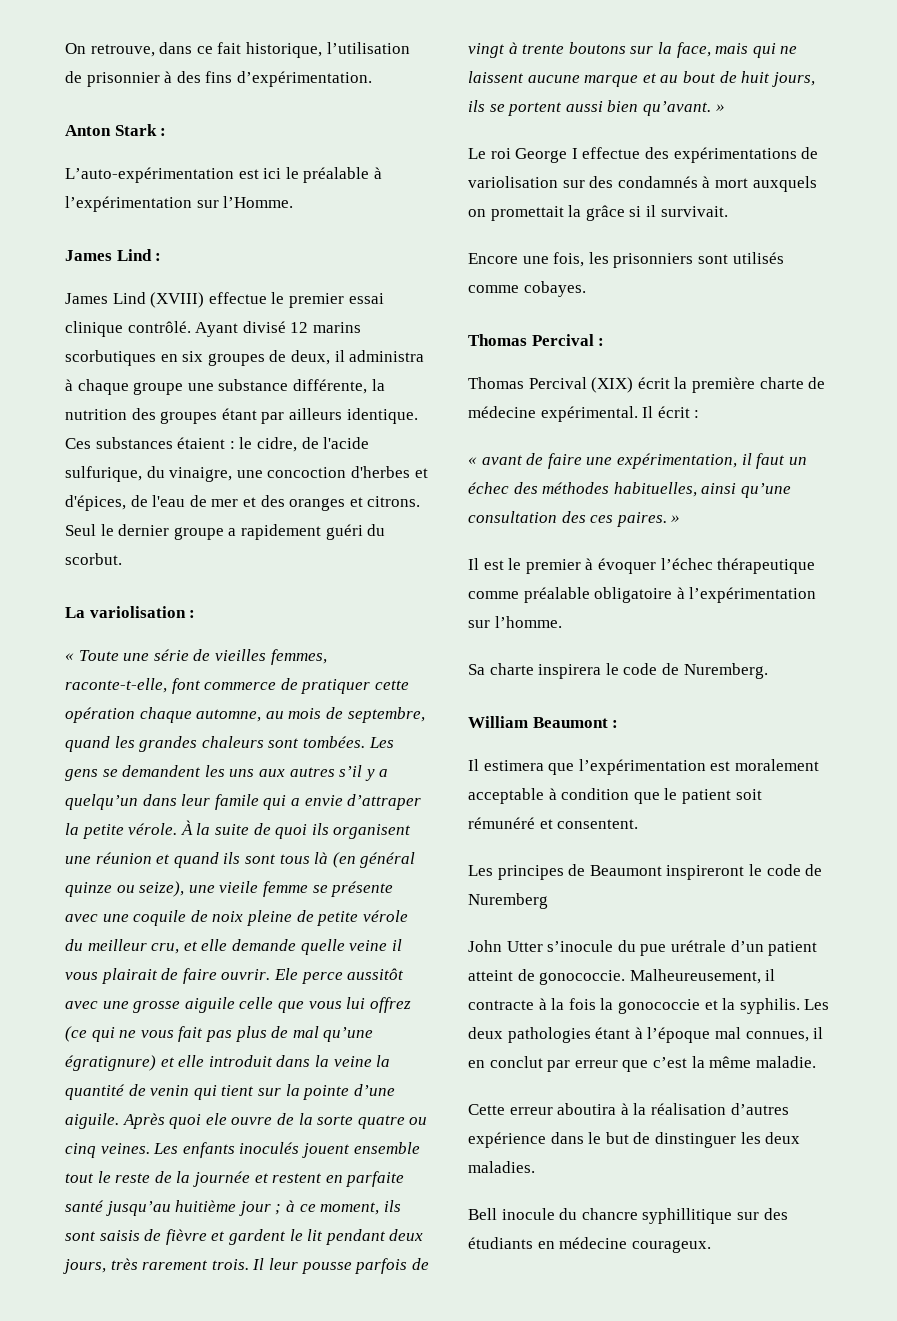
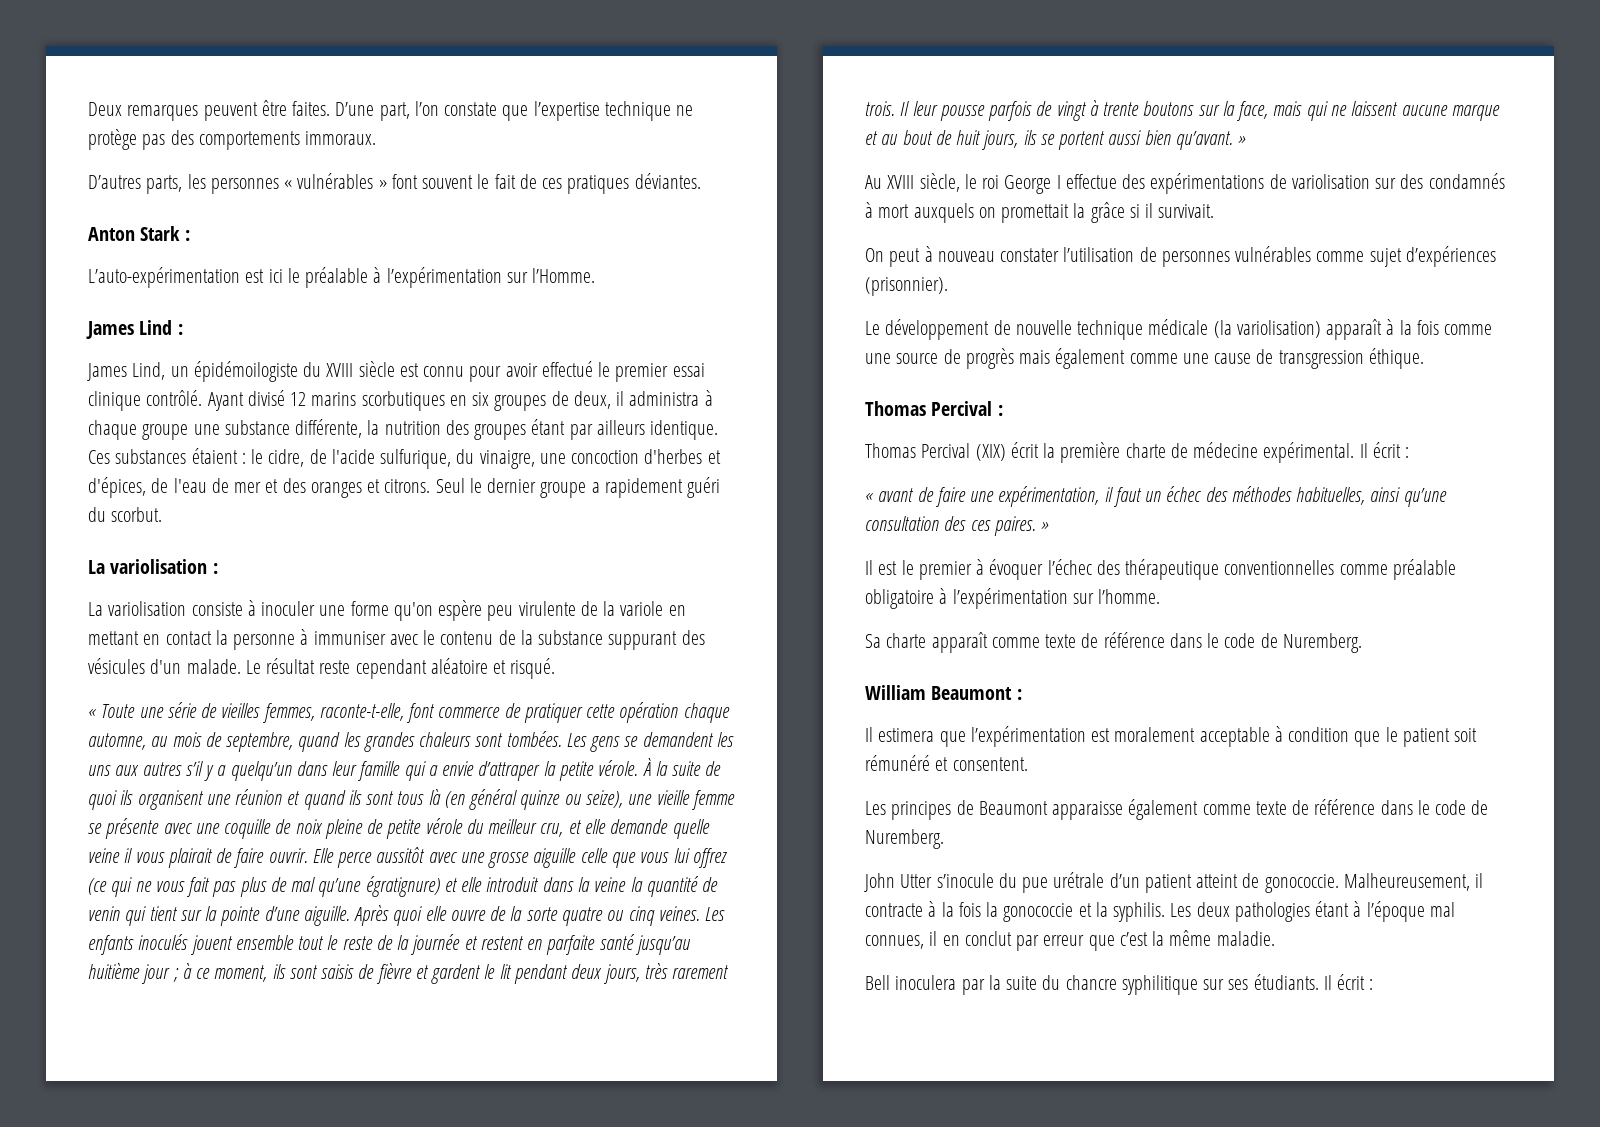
- On retrouve, dans ce fait historique, l’utilisation de prisonnier à des fins d’expérimentation.
+ Deux remarques peuvent être faites. D’une part, l’on constate que l’expertise technique ne protège pas des comportements immoraux.
+ D’autres parts, les personnes « vulnérables » font souvent le fait de ces pratiques déviantes.
- James Lind (XVIII) effectue le premier essai clinique contrôlé.
+ James Lind, un épidémoilogiste du XVIII siècle est connu pour avoir effectué le premier essai clinique contrôlé.
+ La variolisation consiste à inoculer une forme qu'on espère peu virulente de la variole en mettant en contact la personne à immuniser avec le contenu de la substance suppurant des vésicules d'un malade. Le résultat reste cependant aléatoire et risqué.
- Les gens se demandent les uns aux autres s’il y a quelqu’un dans leur famile qui a envie d’attraper la petite vérole.
+ Les gens se demandent les uns aux autres s’il y a quelqu’un dans leur famille qui a envie d’attraper la petite vérole.
- À la suite de quoi ils organisent une réunion et quand ils sont tous là (en général quinze ou seize), une vieile femme se présente avec une coquile de noix pleine de petite vérole du meilleur cru, et elle demande quelle veine il vous plairait de faire ouvrir.
+ À la suite de quoi ils organisent une réunion et quand ils sont tous là (en général quinze ou seize), une vieille femme se présente avec une coquille de noix pleine de petite vérole du meilleur cru, et elle demande quelle veine il vous plairait de faire ouvrir.
- Ele perce aussitôt avec une grosse aiguile celle que vous lui offrez (ce qui ne vous fait pas plus de mal qu’une égratignure) et elle introduit dans la veine la quantité de venin qui tient sur la pointe d’une aiguile.
+ Elle perce aussitôt avec une grosse aiguille celle que vous lui offrez (ce qui ne vous fait pas plus de mal qu’une égratignure) et elle introduit dans la veine la quantité de venin qui tient sur la pointe d’une aiguille.
- Après quoi ele ouvre de la sorte quatre ou cinq veines.
+ Après quoi elle ouvre de la sorte quatre ou cinq veines.
- Le roi George I effectue des expérimentations de variolisation sur des condamnés à mort auxquels on promettait la grâce si il survivait.
+ Au XVIII siècle, le roi George I effectue des expérimentations de variolisation sur des condamnés à mort auxquels on promettait la grâce si il survivait.
- Encore une fois, les prisonniers sont utilisés comme cobayes.
+ On peut à nouveau constater l’utilisation de personnes vulnérables comme sujet d’expériences (prisonnier).
+ Le développement de nouvelle technique médicale (la variolisation) apparaît à la fois comme une source de progrès mais également comme une cause de transgression éthique.
- Il est le premier à évoquer l’échec thérapeutique comme préalable obligatoire à l’expérimentation sur l’homme.
+ Il est le premier à évoquer l’échec des thérapeutique conventionnelles comme préalable obligatoire à l’expérimentation sur l’homme.
- Sa charte inspirera le code de Nuremberg.
+ Sa charte apparaît comme texte de référence dans le code de Nuremberg.
- Les principes de Beaumont inspireront le code de Nuremberg
+ Les principes de Beaumont apparaisse également comme texte de référence dans le code de Nuremberg.
- Cette erreur aboutira à la réalisation d’autres expérience dans le but de dinstinguer les deux maladies.
- Bell inocule du chancre syphillitique sur des étudiants en médecine courageux.
+ Bell inoculera par la suite du chancre syphilitique sur ses étudiants. Il écrit :

